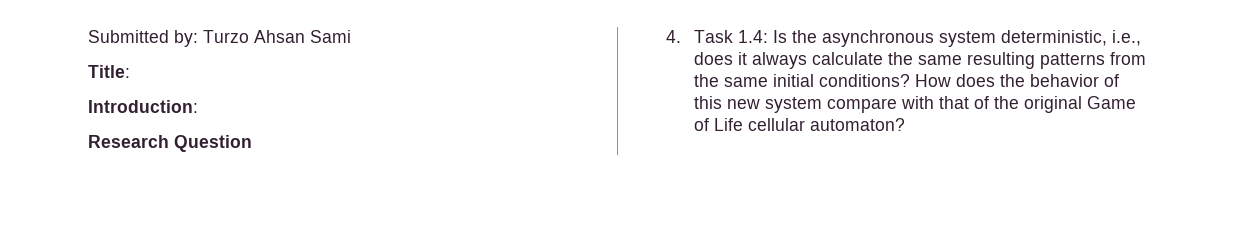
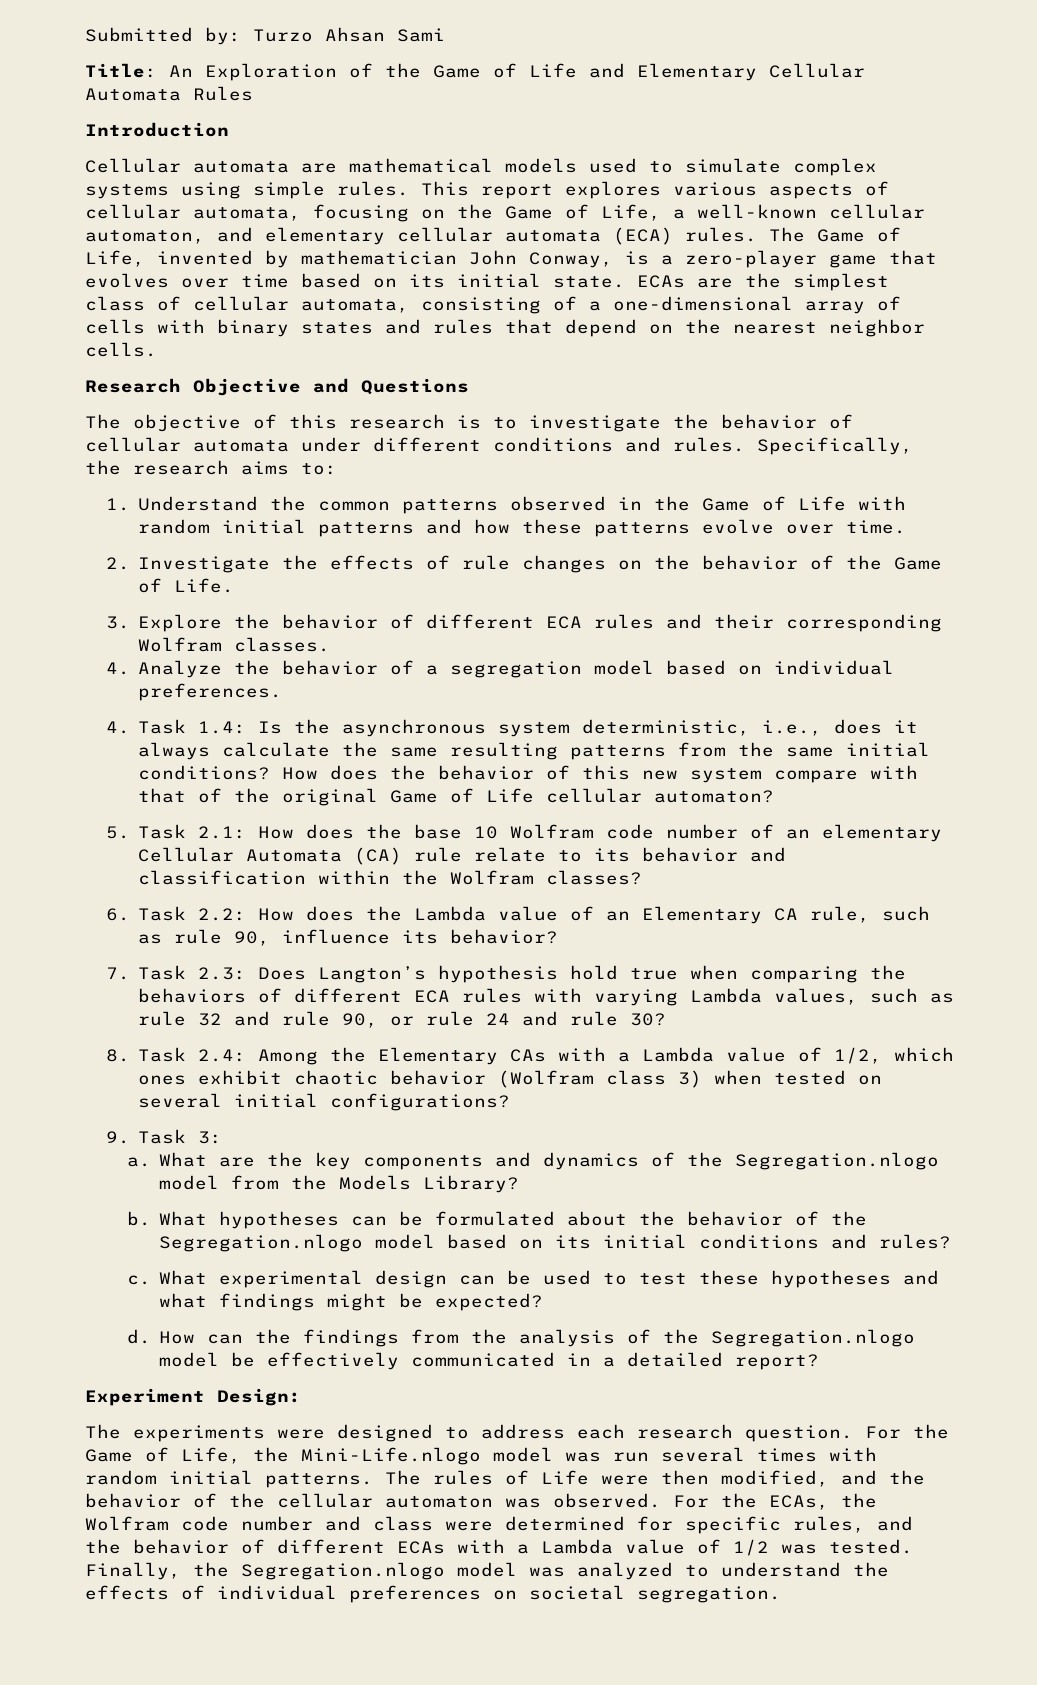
- Title:
- Introduction:
- Research Question
+ Title: An Exploration of the Game of Life and Elementary Cellular Automata Rules
+ Introduction
+ Cellular automata are mathematical models used to simulate complex systems using simple rules. This report explores various aspects of cellular automata, focusing on the Game of Life, a well-known cellular automaton, and elementary cellular automata (ECA) rules. The Game of Life, invented by mathematician John Conway, is a zero-player game that evolves over time based on its initial state. ECAs are the simplest class of cellular automata, consisting of a one-dimensional array of cells with binary states and rules that depend on the nearest neighbor cells.
+ Research Objective and Questions
+ The objective of this research is to investigate the behavior of cellular automata under different conditions and rules. Specifically, the research aims to:
+ 1. Understand the common patterns observed in the Game of Life with random initial patterns and how these patterns evolve over time.
+ 2. Investigate the effects of rule changes on the behavior of the Game of Life.
+ 3. Explore the behavior of different ECA rules and their corresponding Wolfram classes.
+ 4. Analyze the behavior of a segregation model based on individual preferences.
+ 5. Task 2.1: How does the base 10 Wolfram code number of an elementary Cellular Automata (CA) rule relate to its behavior and classification within the Wolfram classes?
+ 6. Task 2.2: How does the Lambda value of an Elementary CA rule, such as rule 90, influence its behavior?
+ 7. Task 2.3: Does Langton’s hypothesis hold true when comparing the behaviors of different ECA rules with varying Lambda values, such as rule 32 and rule 90, or rule 24 and rule 30?
+ 8. Task 2.4: Among the Elementary CAs with a Lambda value of 1/2, which ones exhibit chaotic behavior (Wolfram class 3) when tested on several initial configurations?
+ 9. Task 3:
+ a. What are the key components and dynamics of the Segregation.nlogo model from the Models Library?
+ b. What hypotheses can be formulated about the behavior of the Segregation.nlogo model based on its initial conditions and rules?
+ c. What experimental design can be used to test these hypotheses and what findings might be expected?
+ d. How can the findings from the analysis of the Segregation.nlogo model be effectively communicated in a detailed report?
+ Experiment Design:
+ The experiments were designed to address each research question. For the Game of Life, the Mini-Life.nlogo model was run several times with random initial patterns. The rules of Life were then modified, and the behavior of the cellular automaton was observed. For the ECAs, the Wolfram code number and class were determined for specific rules, and the behavior of different ECAs with a Lambda value of 1/2 was tested. Finally, the Segregation.nlogo model was analyzed to understand the effects of individual preferences on societal segregation.

